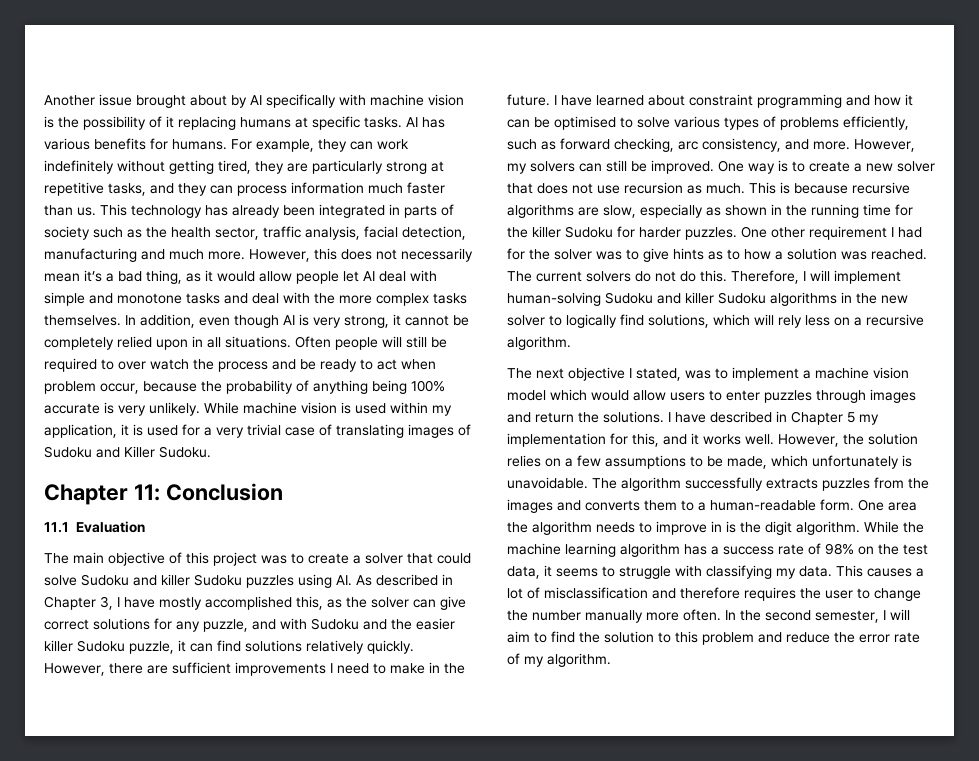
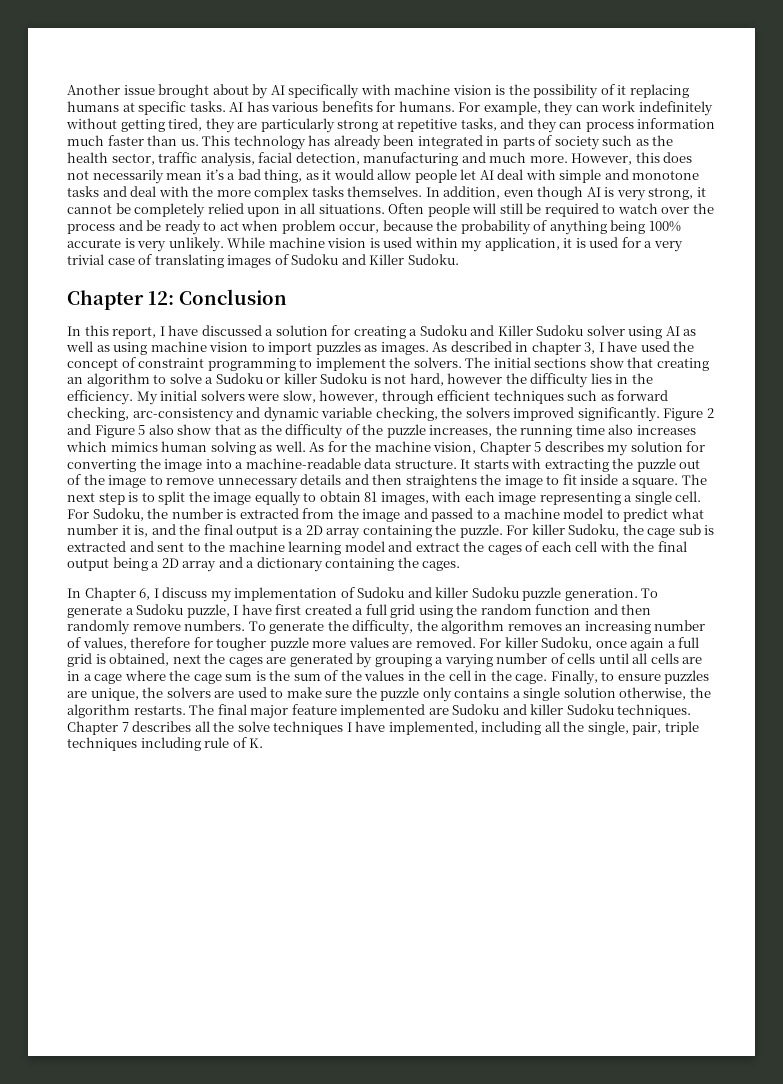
- Often people will still be required to over watch the process and be ready to act when problem occur, because the probability of anything being 100% accurate is very unlikely.
+ Often people will still be required to watch over the process and be ready to act when problem occur, because the probability of anything being 100% accurate is very unlikely.
- Chapter 11: Conclusion
+ Chapter 12: Conclusion
- 11.1 Evaluation
- The main objective of this project was to create a solver that could solve Sudoku and killer Sudoku puzzles using AI. As described in Chapter 3, I have mostly accomplished this, as the solver can give correct solutions for any puzzle, and with Sudoku and the easier killer Sudoku puzzle, it can find solutions relatively quickly. However, there are sufficient improvements I need to make in the future. I have learned about constraint programming and how it can be optimised to solve various types of problems efficiently, such as forward checking, arc consistency, and more. However, my solvers can still be improved. One way is to create a new solver that does not use recursion as much. This is because recursive algorithms are slow, especially as shown in the running time for the killer Sudoku for harder puzzles. One other requirement I had for the solver was to give hints as to how a solution was reached. The current solvers do not do this. Therefore, I will implement human-solving Sudoku and killer Sudoku algorithms in the new solver to logically find solutions, which will rely less on a recursive algorithm.
- The next objective I stated, was to implement a machine vision model which would allow users to enter puzzles through images and return the solutions. I have described in Chapter 5 my implementation for this, and it works well. However, the solution relies on a few assumptions to be made, which unfortunately is unavoidable. The algorithm successfully extracts puzzles from the images and converts them to a human-readable form. One area the algorithm needs to improve in is the digit algorithm. While the machine learning algorithm has a success rate of 98% on the test data, it seems to struggle with classifying my data. This causes a lot of misclassification and therefore requires the user to change the number manually more often. In the second semester, I will aim to find the solution to this problem and reduce the error rate of my algorithm.
+ In this report, I have discussed a solution for creating a Sudoku and Killer Sudoku solver using AI as well as using machine vision to import puzzles as images. As described in chapter 3, I have used the concept of constraint programming to implement the solvers. The initial sections show that creating an algorithm to solve a Sudoku or killer Sudoku is not hard, however the difficulty lies in the efficiency. My initial solvers were slow, however, through efficient techniques such as forward checking, arc-consistency and dynamic variable checking, the solvers improved significantly. Figure 2 and Figure 5 also show that as the difficulty of the puzzle increases, the running time also increases which mimics human solving as well. As for the machine vision, Chapter 5 describes my solution for converting the image into a machine-readable data structure. It starts with extracting the puzzle out of the image to remove unnecessary details and then straightens the image to fit inside a square. The next step is to split the image equally to obtain 81 images, with each image representing a single cell. For Sudoku, the number is extracted from the image and passed to a machine model to predict what number it is, and the final output is a 2D array containing the puzzle. For killer Sudoku, the cage sub is extracted and sent to the machine learning model and extract the cages of each cell with the final output being a 2D array and a dictionary containing the cages.
+ In Chapter 6, I discuss my implementation of Sudoku and killer Sudoku puzzle generation. To generate a Sudoku puzzle, I have first created a full grid using the random function and then randomly remove numbers. To generate the difficulty, the algorithm removes an increasing number of values, therefore for tougher puzzle more values are removed. For killer Sudoku, once again a full grid is obtained, next the cages are generated by grouping a varying number of cells until all cells are in a cage where the cage sum is the sum of the values in the cell in the cage. Finally, to ensure puzzles are unique, the solvers are used to make sure the puzzle only contains a single solution otherwise, the algorithm restarts. The final major feature implemented are Sudoku and killer Sudoku techniques. Chapter 7 describes all the solve techniques I have implemented, including all the single, pair, triple techniques including rule of K.

